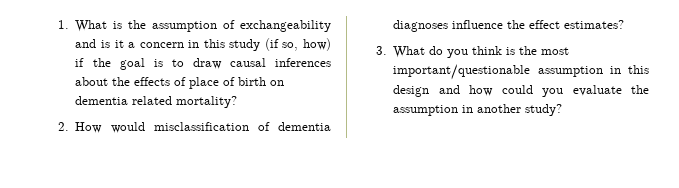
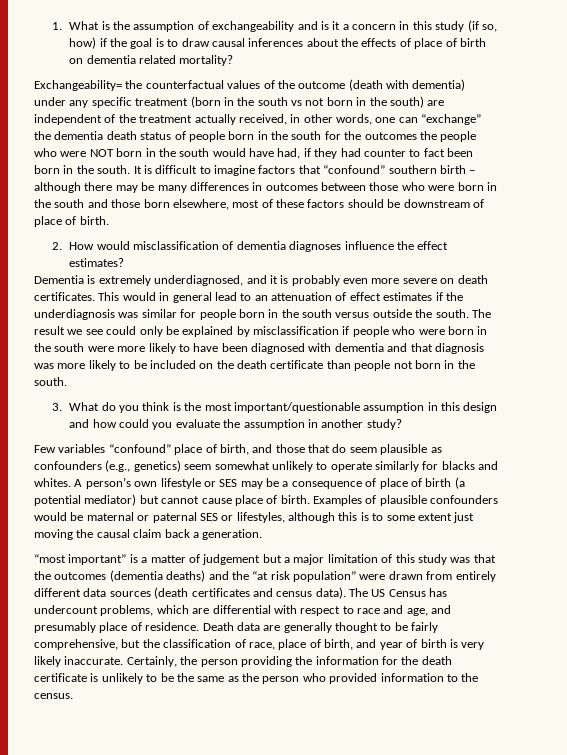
+ Exchangeability= the counterfactual values of the outcome (death with dementia) under any specific treatment (born in the south vs not born in the south) are independent of the treatment actually received, in other words, one can “exchange” the dementia death status of people born in the south for the outcomes the people who were NOT born in the south would have had, if they had counter to fact been born in the south. It is difficult to imagine factors that “confound” southern birth – although there may be many differences in outcomes between those who were born in the south and those born elsewhere, most of these factors should be downstream of place of birth.
+ Dementia is extremely underdiagnosed, and it is probably even more severe on death certificates. This would in general lead to an attenuation of effect estimates if the underdiagnosis was similar for people born in the south versus outside the south. The result we see could only be explained by misclassification if people who were born in the south were more likely to have been diagnosed with dementia and that diagnosis was more likely to be included on the death certificate than people not born in the south.
+ Few variables “confound” place of birth, and those that do seem plausible as confounders (e.g., genetics) seem somewhat unlikely to operate similarly for blacks and whites. A person’s own lifestyle or SES may be a consequence of place of birth (a potential mediator) but cannot cause place of birth. Examples of plausible confounders would be maternal or paternal SES or lifestyles, although this is to some extent just moving the causal claim back a generation.
+ “most important” is a matter of judgement but a major limitation of this study was that the outcomes (dementia deaths) and the “at risk population” were drawn from entirely different data sources (death certificates and census data). The US Census has undercount problems, which are differential with respect to race and age, and presumably place of residence. Death data are generally thought to be fairly comprehensive, but the classification of race, place of birth, and year of birth is very likely inaccurate. Certainly, the person providing the information for the death certificate is unlikely to be the same as the person who provided information to the census.

